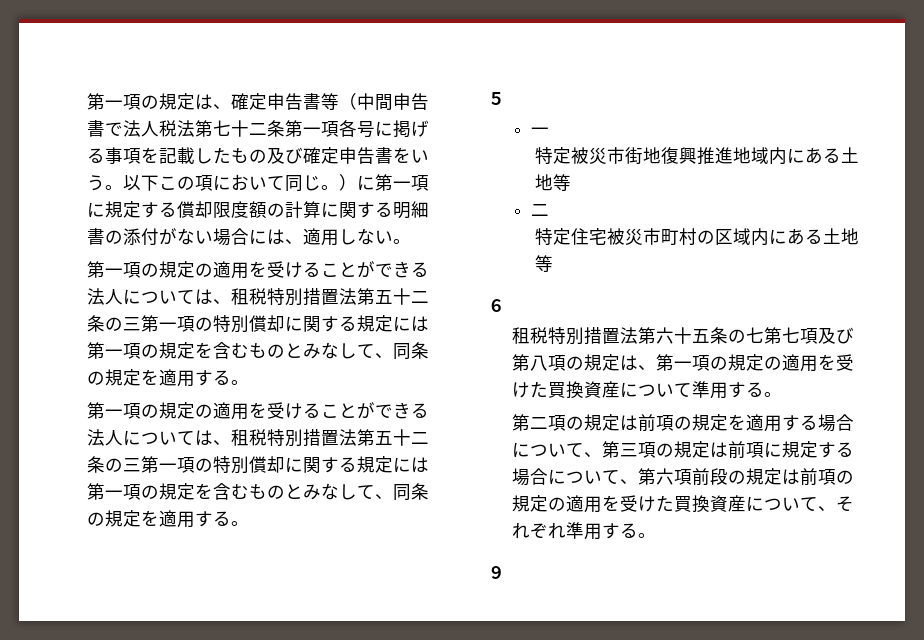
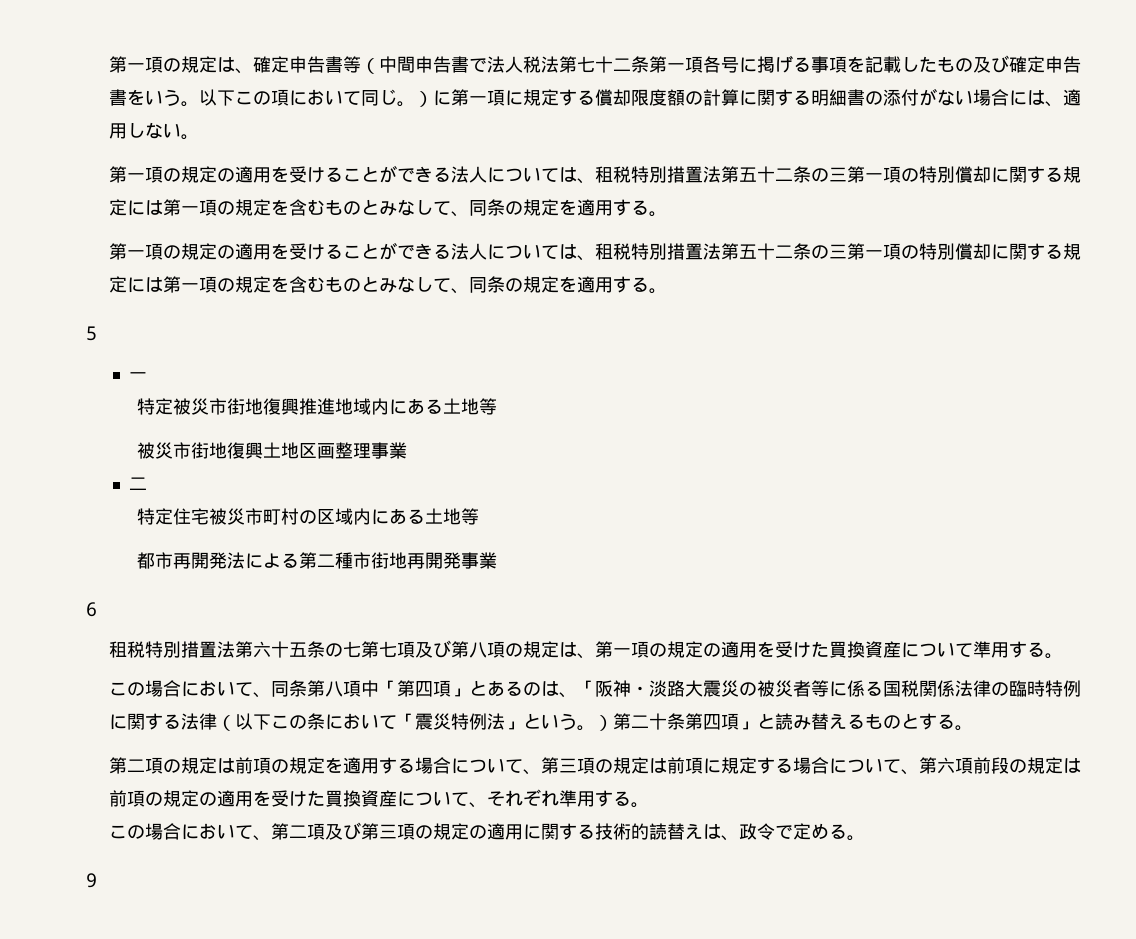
+ 被災市街地復興土地区画整理事業
+ 都市再開発法による第二種市街地再開発事業
+ この場合において、同条第八項中「第四項」とあるのは、「阪神・淡路大震災の被災者等に係る国税関係法律の臨時特例に関する法律（以下この条において「震災特例法」という。）第二十条第四項」と読み替えるものとする。
+ この場合において、第二項及び第三項の規定の適用に関する技術的読替えは、政令で定める。

